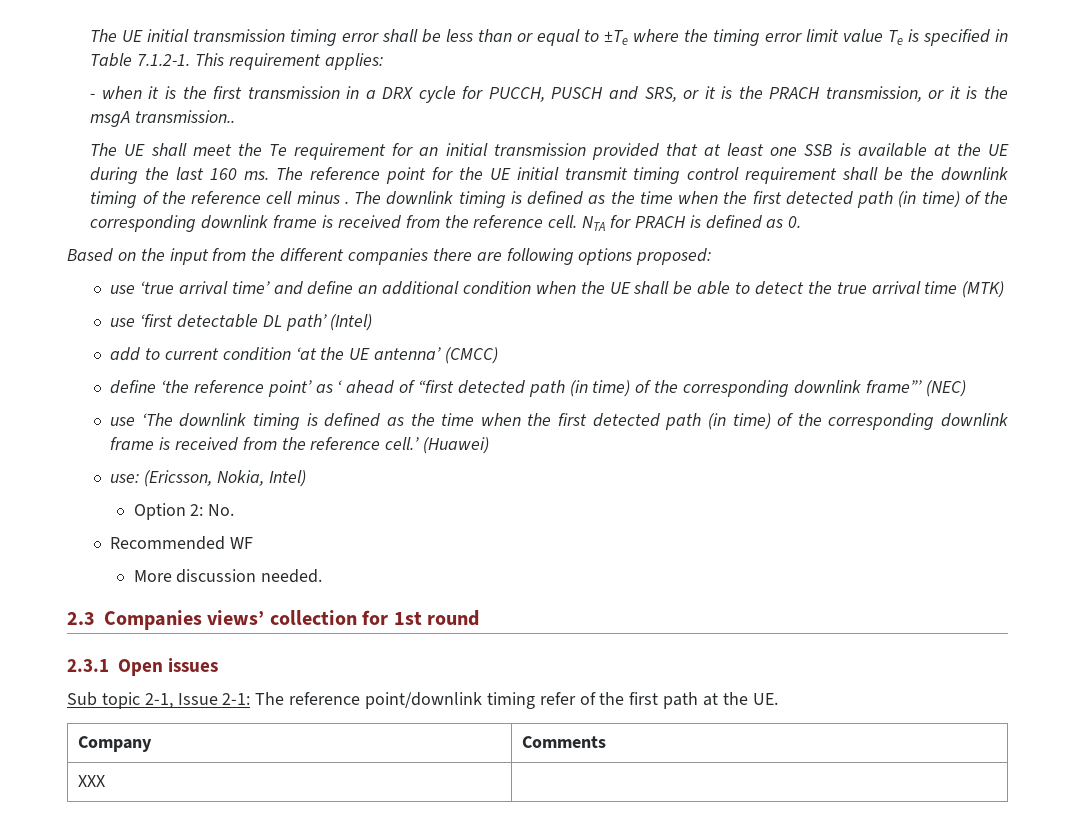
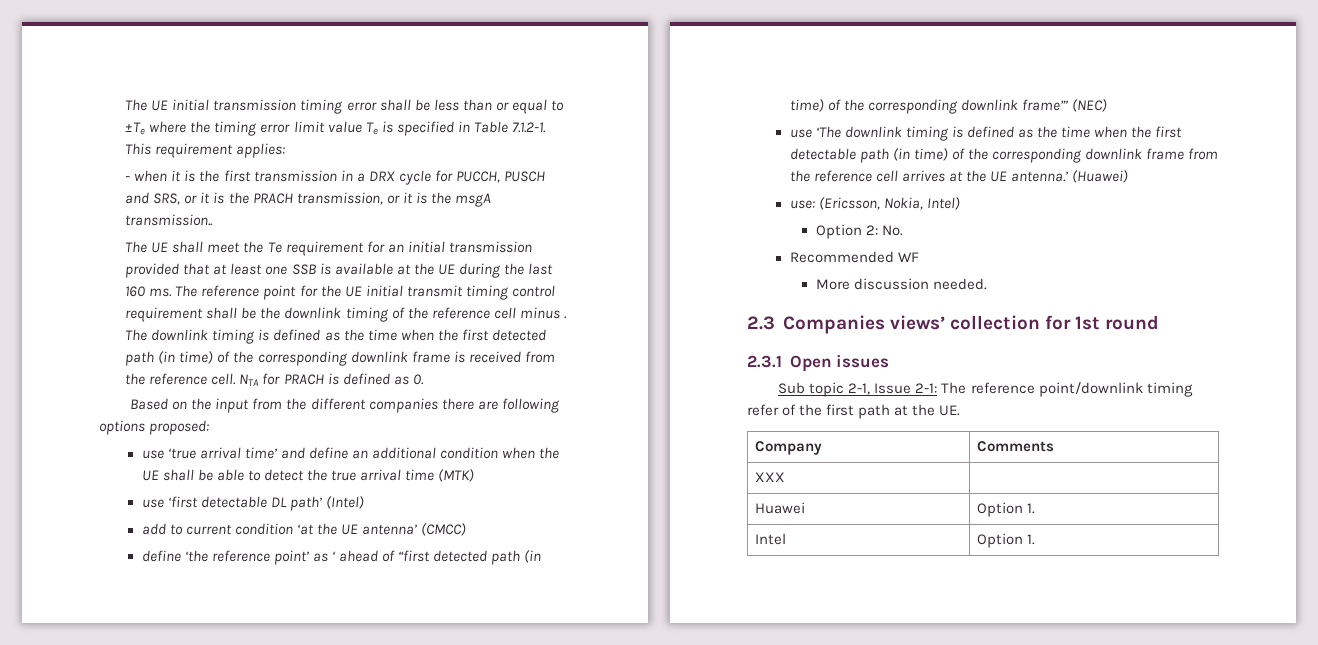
- use ‘The downlink timing is defined as the time when the first detected path (in time) of the corresponding downlink frame is received from the reference cell.’
+ use ‘The downlink timing is defined as the time when the first detectable path (in time) of the corresponding downlink frame from the reference cell arrives at the UE antenna.’
+ Huawei | Option 1.
+ Intel | Option 1.

